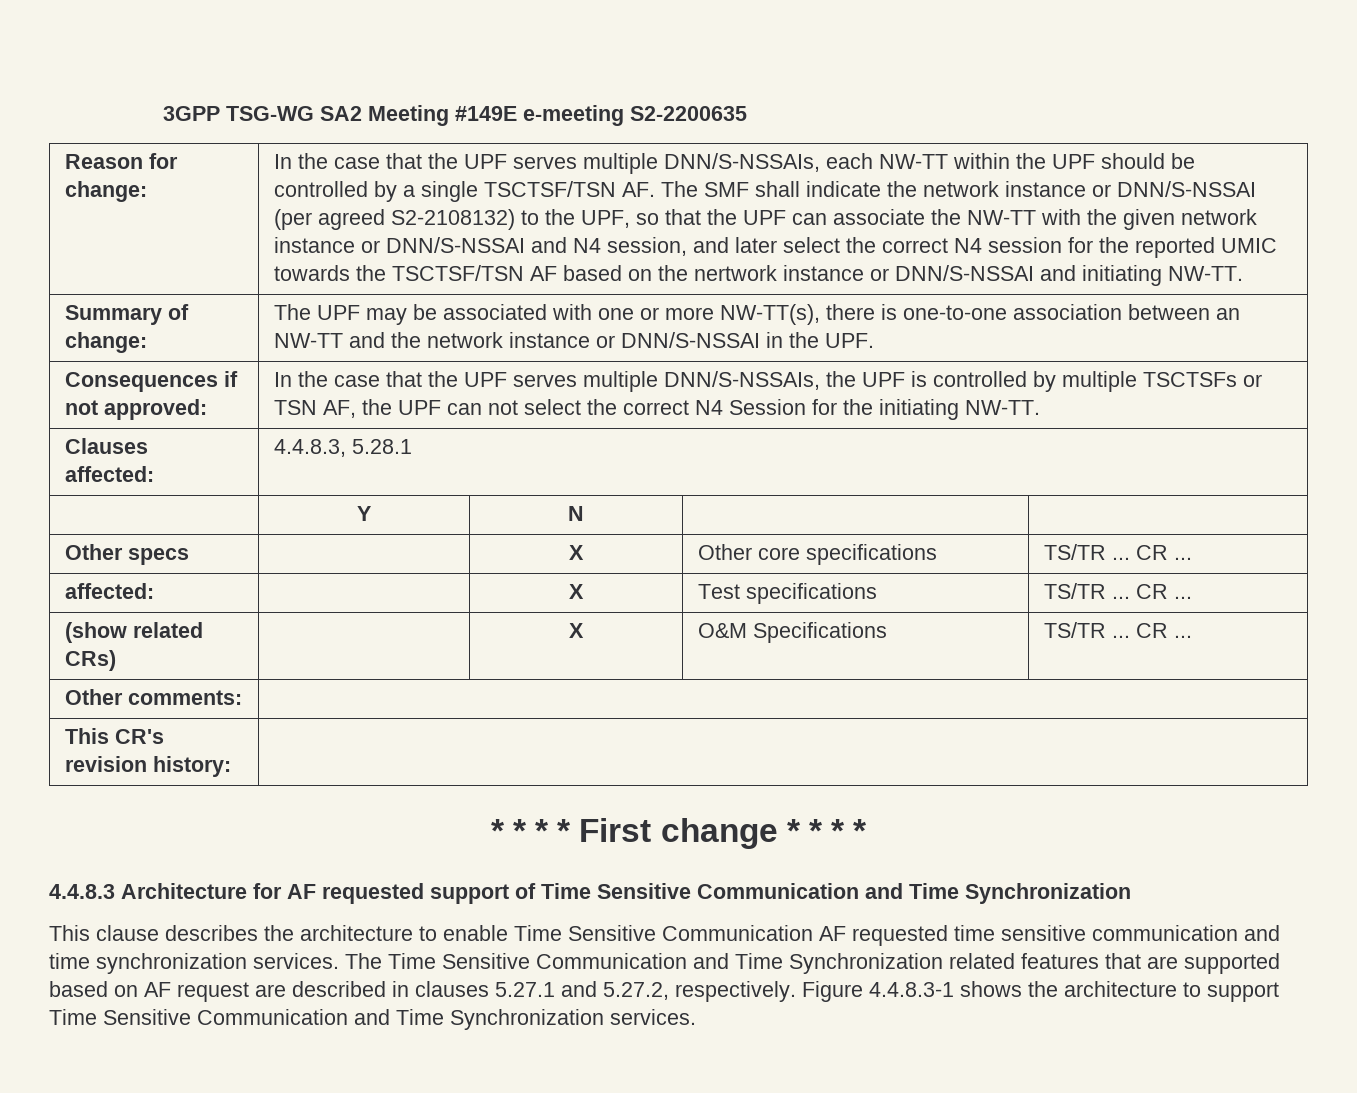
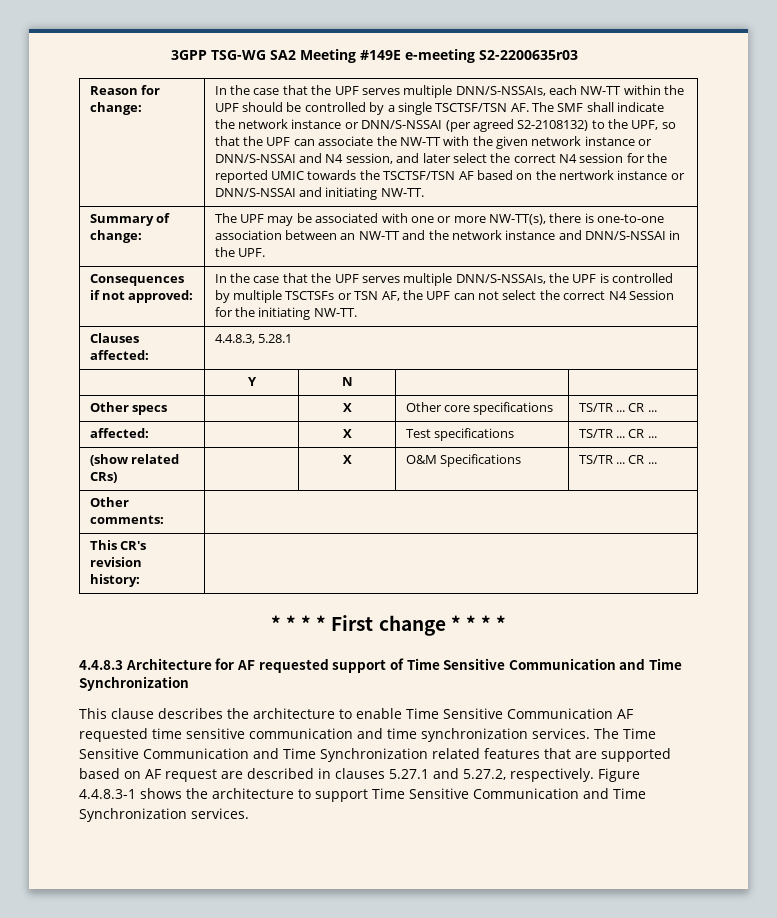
- 3GPP TSG-WG SA2 Meeting #149E e-meeting S2-2200635
+ 3GPP TSG-WG SA2 Meeting #149E e-meeting S2-2200635r03
- Summary of change: | The UPF may be associated with one or more NW-TT(s), there is one-to-one association between an NW-TT and the network instance or DNN/S-NSSAI in the UPF.
+ Summary of change: | The UPF may be associated with one or more NW-TT(s), there is one-to-one association between an NW-TT and the network instance and DNN/S-NSSAI in the UPF.

